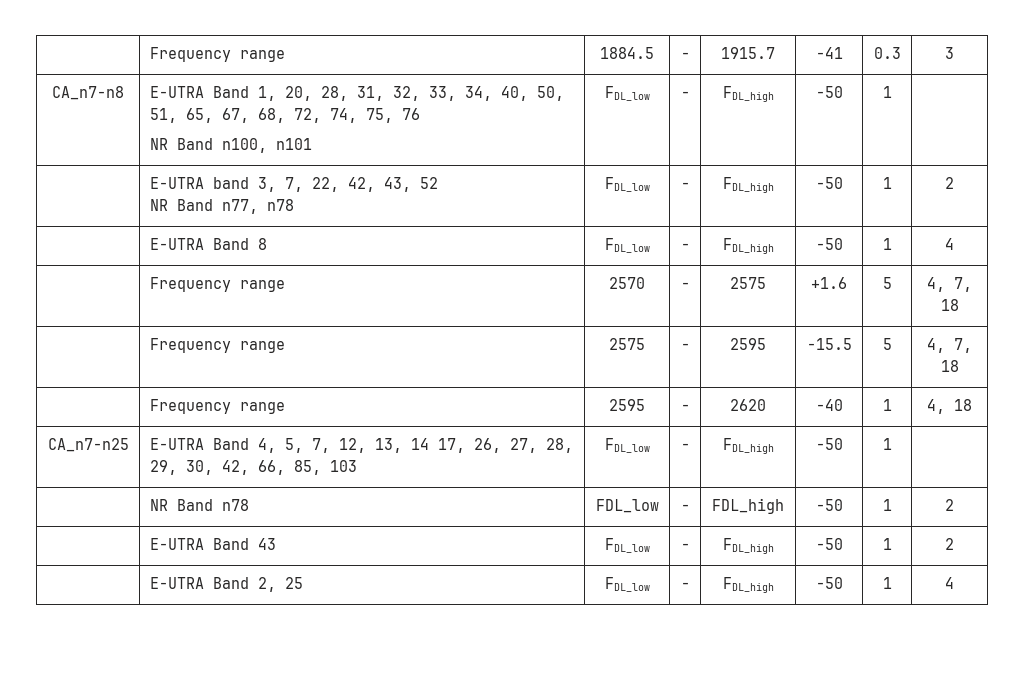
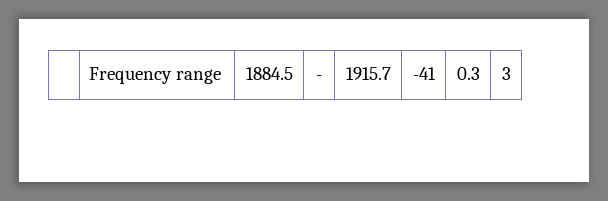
- CA_n7-n8 | E-UTRA Band 1, 20, 28, 31, 32, 33, 34, 40, 50, 51, 65, 67, 68, 72, 74, 75, 76
- NR Band n100, n101 | FDL_low | - | FDL_high | -50 | 1 |
- | E-UTRA band 3, 7, 22, 42, 43, 52
- NR Band n77, n78 | FDL_low | - | FDL_high | -50 | 1 | 2
- | E-UTRA Band 8 | FDL_low | - | FDL_high | -50 | 1 | 4
- | Frequency range | 2570 | - | 2575 | +1.6 | 5 | 4, 7, 18
- | Frequency range | 2575 | - | 2595 | -15.5 | 5 | 4, 7, 18
- | Frequency range | 2595 | - | 2620 | -40 | 1 | 4, 18
- CA_n7-n25 | E-UTRA Band 4, 5, 7, 12, 13, 14 17, 26, 27, 28, 29, 30, 42, 66, 85, 103 | FDL_low | - | FDL_high | -50 | 1 |
- | NR Band n78 | FDL_low | - | FDL_high | -50 | 1 | 2
- | E-UTRA Band 43 | FDL_low | - | FDL_high | -50 | 1 | 2
- | E-UTRA Band 2, 25 | FDL_low | - | FDL_high | -50 | 1 | 4

